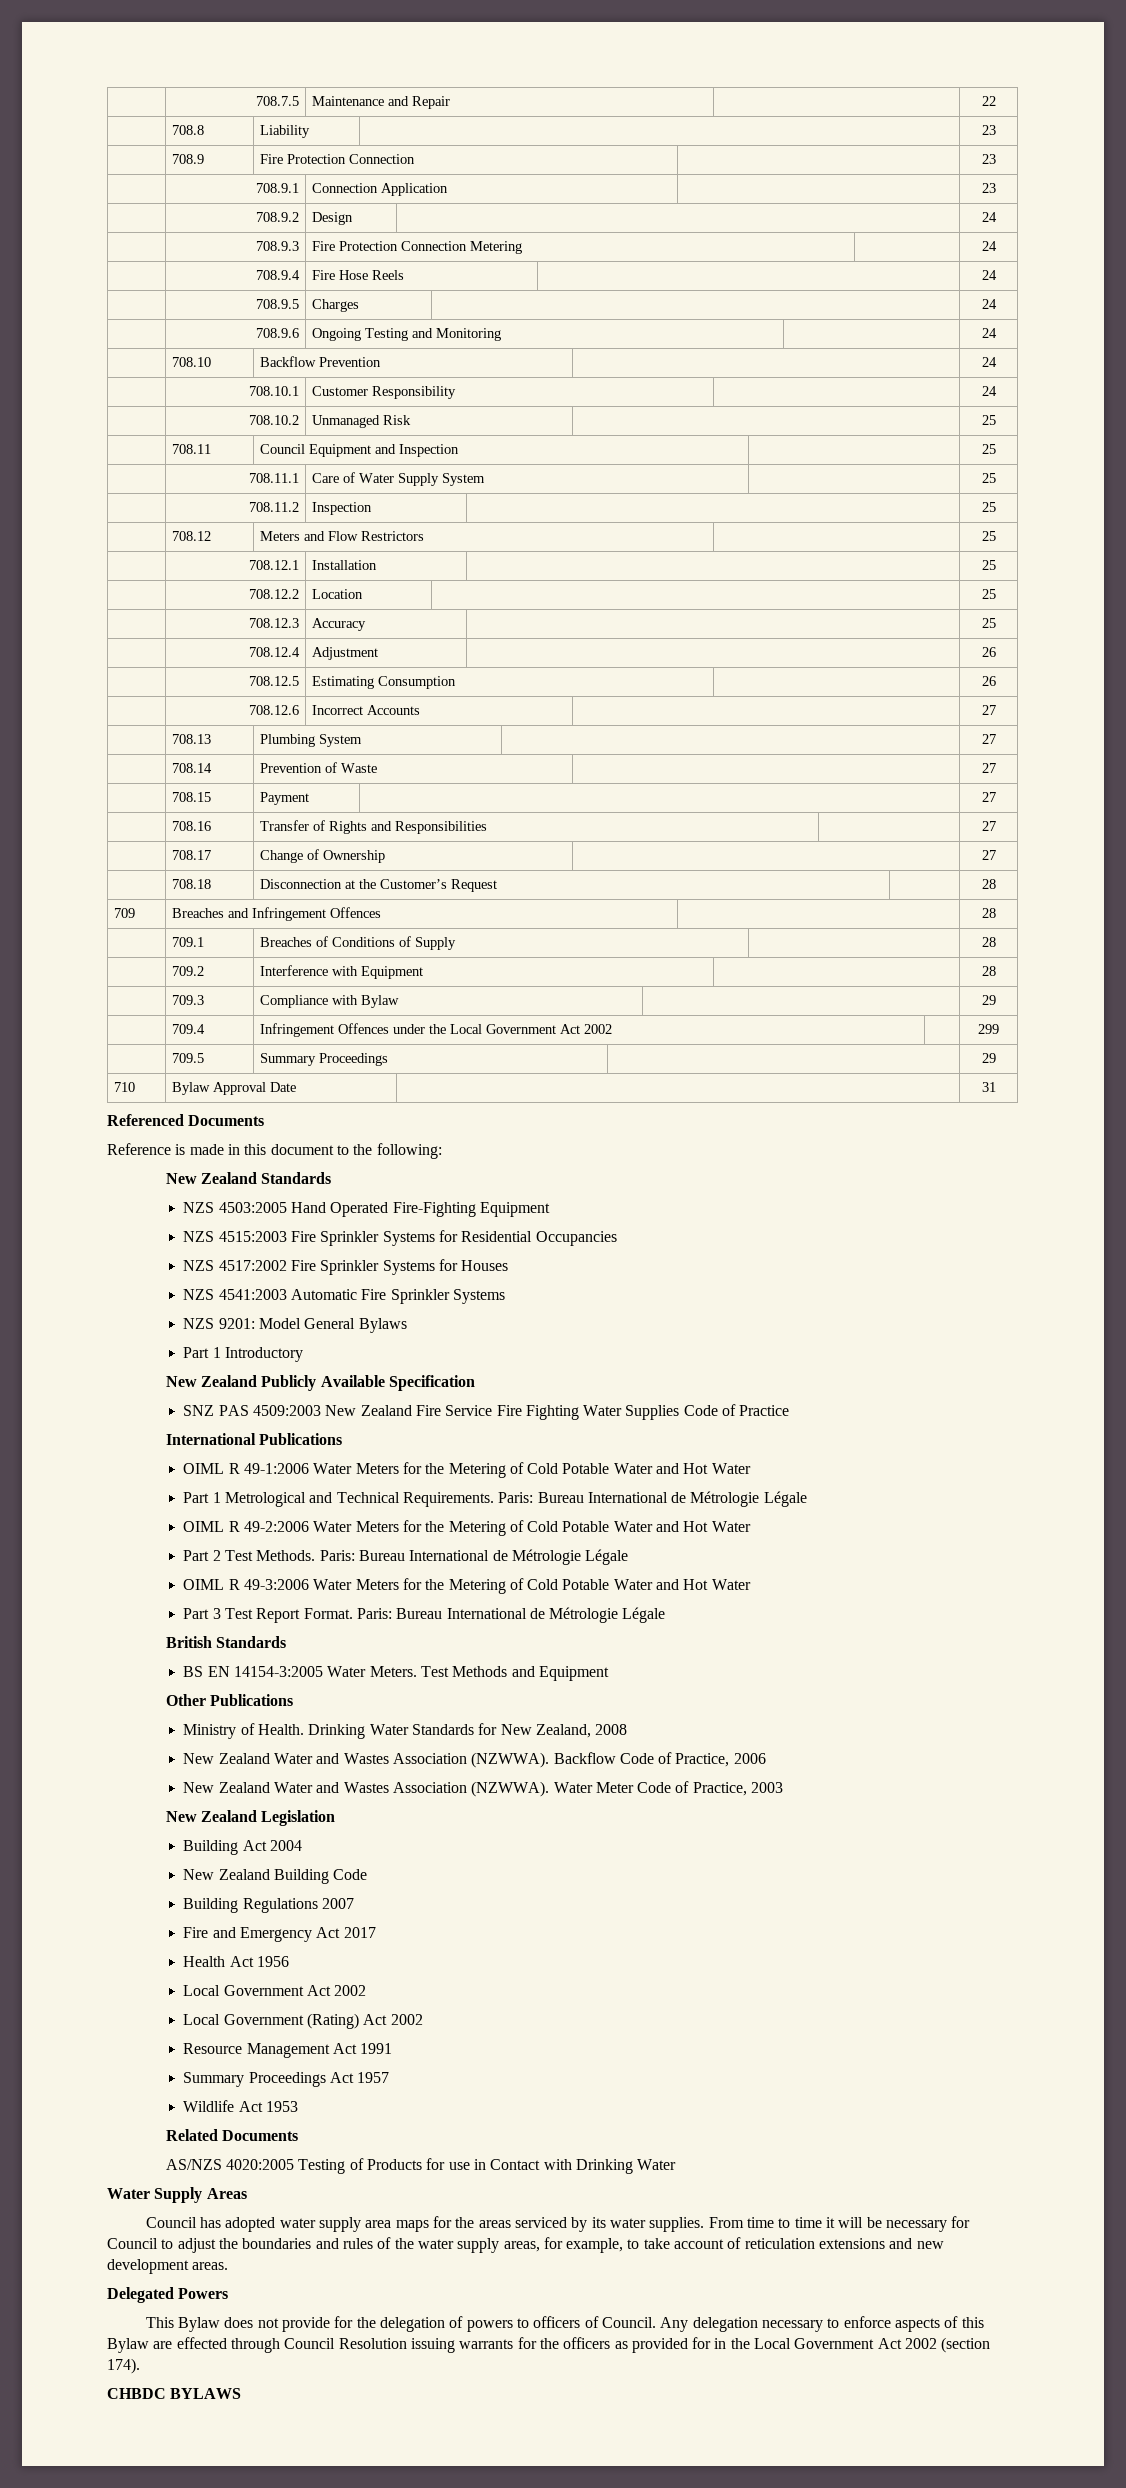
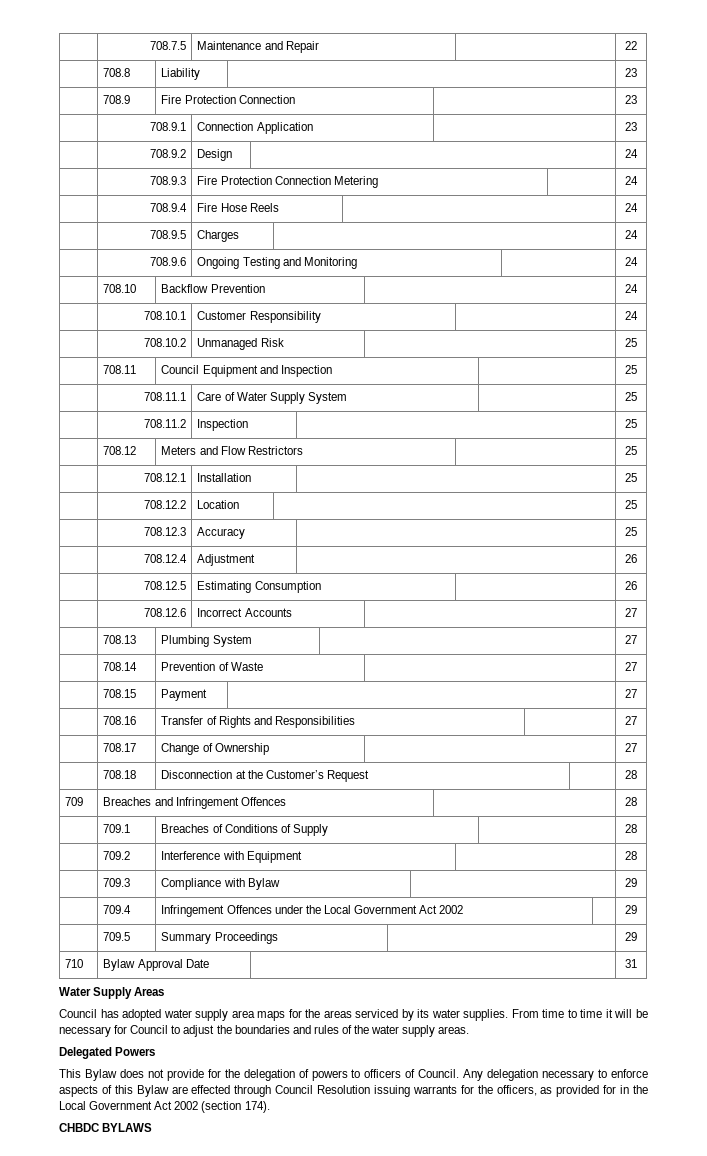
- | 709.4 | Infringement Offences under the Local Government Act 2002 | | 299
+ | 709.4 | Infringement Offences under the Local Government Act 2002 | | 29
- Referenced Documents
- Reference is made in this document to the following:
- New Zealand Standards
- NZS 4503:2005 Hand Operated Fire-Fighting Equipment
- NZS 4515:2003 Fire Sprinkler Systems for Residential Occupancies
- NZS 4517:2002 Fire Sprinkler Systems for Houses
- NZS 4541:2003 Automatic Fire Sprinkler Systems
- NZS 9201: Model General Bylaws
- Part 1 Introductory
- New Zealand Publicly Available Specification
- SNZ PAS 4509:2003 New Zealand Fire Service Fire Fighting Water Supplies Code of Practice
- International Publications
- OIML R 49-1:2006 Water Meters for the Metering of Cold Potable Water and Hot Water
- Part 1 Metrological and Technical Requirements. Paris: Bureau International de Métrologie Légale
- OIML R 49-2:2006 Water Meters for the Metering of Cold Potable Water and Hot Water
- Part 2 Test Methods. Paris: Bureau International de Métrologie Légale
- OIML R 49-3:2006 Water Meters for the Metering of Cold Potable Water and Hot Water
- Part 3 Test Report Format. Paris: Bureau International de Métrologie Légale
- British Standards
- BS EN 14154-3:2005 Water Meters. Test Methods and Equipment
- Other Publications
- Ministry of Health. Drinking Water Standards for New Zealand, 2008
- New Zealand Water and Wastes Association (NZWWA). Backflow Code of Practice, 2006
- New Zealand Water and Wastes Association (NZWWA). Water Meter Code of Practice, 2003
- New Zealand Legislation
- Building Act 2004
- New Zealand Building Code
- Building Regulations 2007
- Fire and Emergency Act 2017
- Health Act 1956
- Local Government Act 2002
- Local Government (Rating) Act 2002
- Resource Management Act 1991
- Summary Proceedings Act 1957
- Wildlife Act 1953
- Related Documents
- AS/NZS 4020:2005 Testing of Products for use in Contact with Drinking Water
- From time to time it will be necessary for Council to adjust the boundaries and rules of the water supply areas, for example, to take account of reticulation extensions and new development areas.
+ From time to time it will be necessary for Council to adjust the boundaries and rules of the water supply areas.
- Any delegation necessary to enforce aspects of this Bylaw are effected through Council Resolution issuing warrants for the officers as provided for in the Local Government Act 2002 (section 174).
+ Any delegation necessary to enforce aspects of this Bylaw are effected through Council Resolution issuing warrants for the officers, as provided for in the Local Government Act 2002 (section 174).

